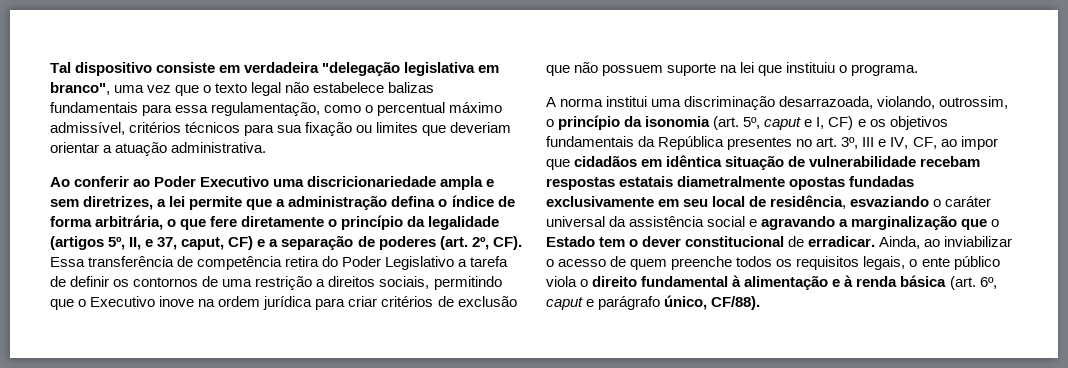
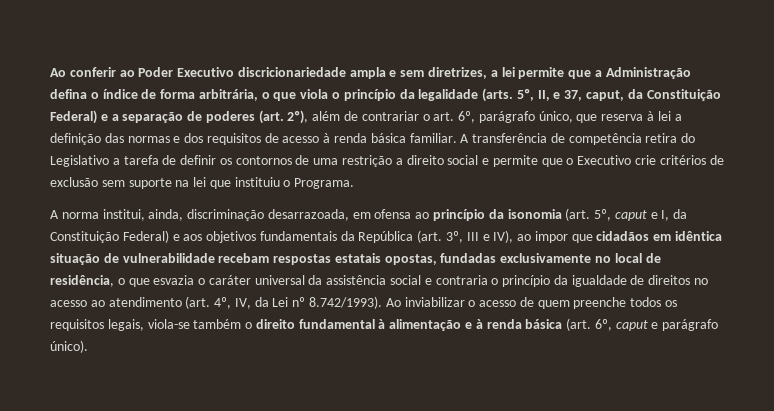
- Tal dispositivo consiste em verdadeira "delegação legislativa em branco", uma vez que o texto legal não estabelece balizas fundamentais para essa regulamentação, como o percentual máximo admissível, critérios técnicos para sua fixação ou limites que deveriam orientar a atuação administrativa.
- Ao conferir ao Poder Executivo uma discricionariedade ampla e sem diretrizes, a lei permite que a administração defina o índice de forma arbitrária, o que fere diretamente o princípio da legalidade (artigos 5º, II, e 37, caput, CF) e a separação de poderes (art. 2º, CF). Essa transferência de competência retira do Poder Legislativo a tarefa de definir os contornos de uma restrição a direitos sociais, permitindo que o Executivo inove na ordem jurídica para criar critérios de exclusão que não possuem suporte na lei que instituiu o programa.
+ Ao conferir ao Poder Executivo discricionariedade ampla e sem diretrizes, a lei permite que a Administração defina o índice de forma arbitrária, o que viola o princípio da legalidade (arts. 5º, II, e 37, caput, da Constituição Federal) e a separação de poderes (art. 2º), além de contrariar o art. 6º, parágrafo único, que reserva à lei a definição das normas e dos requisitos de acesso à renda básica familiar. A transferência de competência retira do Legislativo a tarefa de definir os contornos de uma restrição a direito social e permite que o Executivo crie critérios de exclusão sem suporte na lei que instituiu o Programa.
- A norma institui uma discriminação desarrazoada, violando, outrossim, o princípio da isonomia (art. 5º, caput e I, CF) e os objetivos fundamentais da República presentes no art. 3º, III e IV, CF, ao impor que cidadãos em idêntica situação de vulnerabilidade recebam respostas estatais diametralmente opostas fundadas exclusivamente em seu local de residência, esvaziando o caráter universal da assistência social e agravando a marginalização que o Estado tem o dever constitucional de erradicar. Ainda, ao inviabilizar o acesso de quem preenche todos os requisitos legais, o ente público viola o direito fundamental à alimentação e à renda básica (art. 6º, caput e parágrafo único, CF/88).
+ A norma institui, ainda, discriminação desarrazoada, em ofensa ao princípio da isonomia (art. 5º, caput e I, da Constituição Federal) e aos objetivos fundamentais da República (art. 3º, III e IV), ao impor que cidadãos em idêntica situação de vulnerabilidade recebam respostas estatais opostas, fundadas exclusivamente no local de residência, o que esvazia o caráter universal da assistência social e contraria o princípio da igualdade de direitos no acesso ao atendimento (art. 4º, IV, da Lei nº 8.742/1993). Ao inviabilizar o acesso de quem preenche todos os requisitos legais, viola-se também o direito fundamental à alimentação e à renda básica (art. 6º, caput e parágrafo único).

